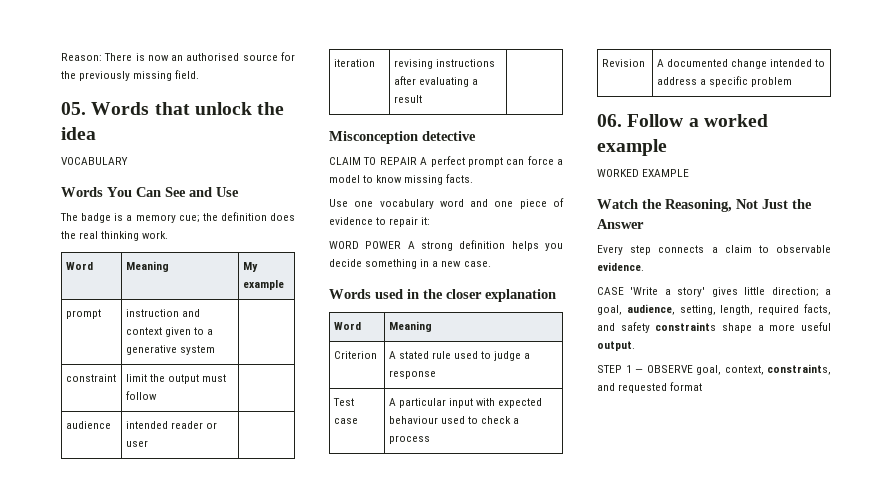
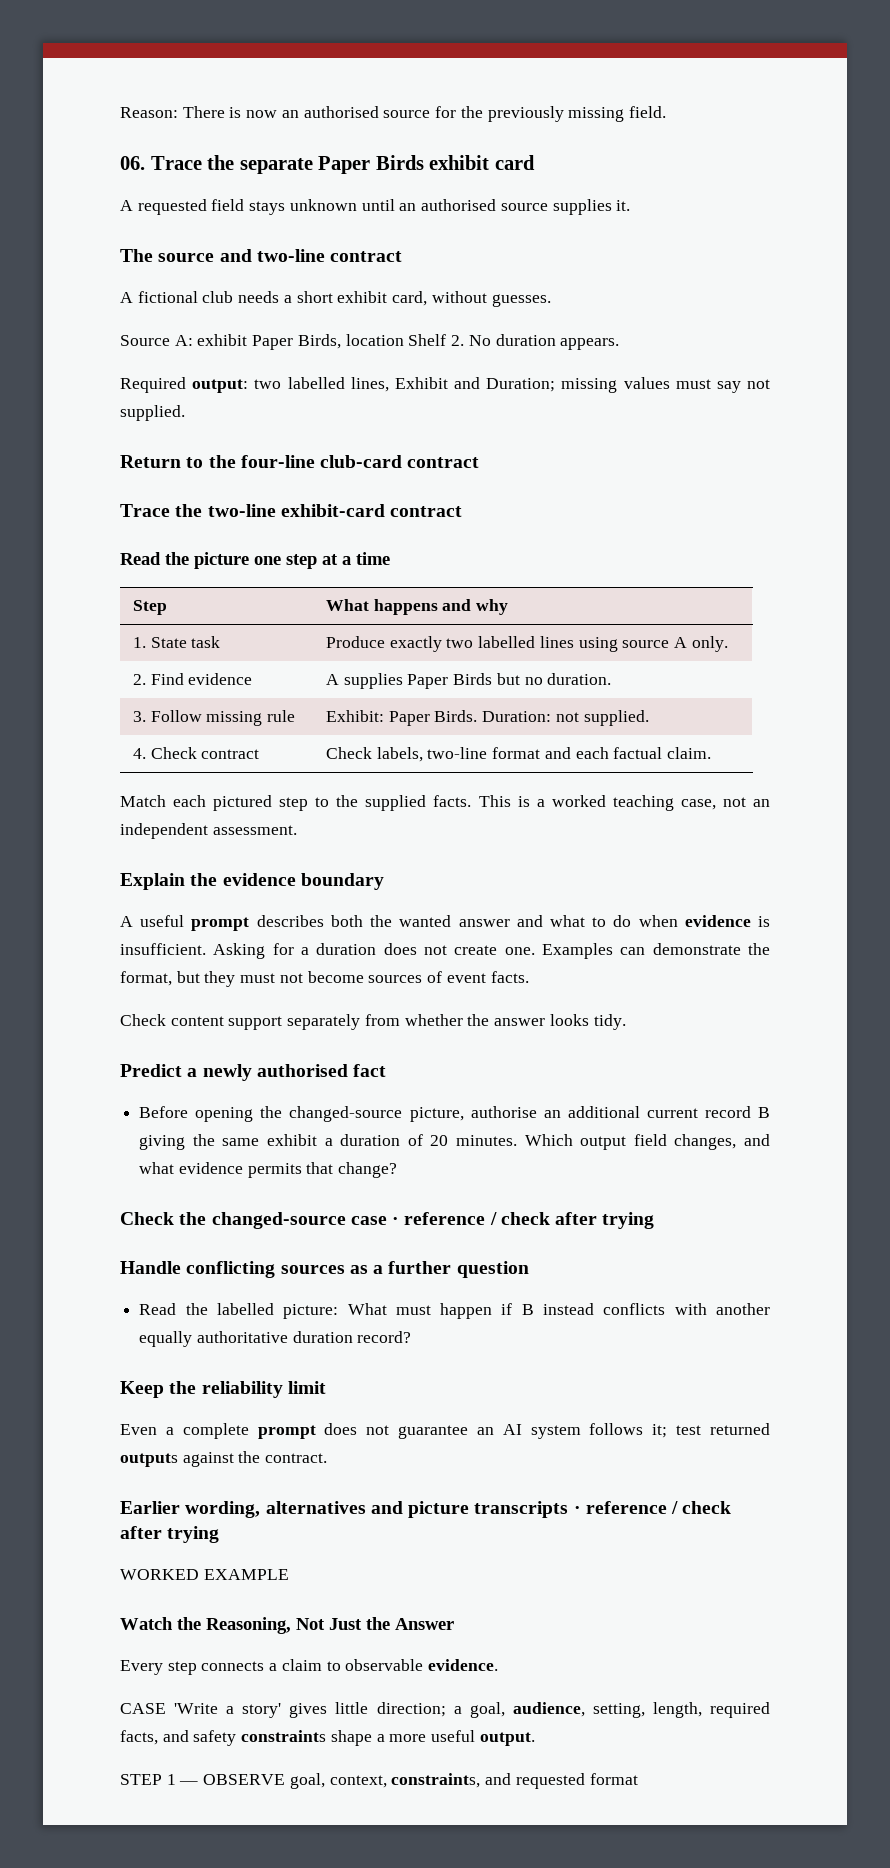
- 05. Words that unlock the idea
- VOCABULARY
- Words You Can See and Use
- The badge is a memory cue; the definition does the real thinking work.
- Word | Meaning | My example
- prompt | instruction and context given to a generative system |
- constraint | limit the output must follow |
- audience | intended reader or user |
- iteration | revising instructions after evaluating a result |
- Misconception detective
- CLAIM TO REPAIR A perfect prompt can force a model to know missing facts.
- Use one vocabulary word and one piece of evidence to repair it:
- WORD POWER A strong definition helps you decide something in a new case.
- Words used in the closer explanation
- Word | Meaning
- Criterion | A stated rule used to judge a response
- Test case | A particular input with expected behaviour used to check a process
- Revision | A documented change intended to address a specific problem
- 06. Follow a worked example
+ 06. Trace the separate Paper Birds exhibit card
+ A requested field stays unknown until an authorised source supplies it.
+ The source and two-line contract
+ A fictional club needs a short exhibit card, without guesses.
+ Source A: exhibit Paper Birds, location Shelf 2. No duration appears.
+ Required output: two labelled lines, Exhibit and Duration; missing values must say not supplied.
+ Return to the four-line club-card contract
+ Trace the two-line exhibit-card contract
+ Read the picture one step at a time
+ Step | What happens and why
+ 1. State task | Produce exactly two labelled lines using source A only.
+ 2. Find evidence | A supplies Paper Birds but no duration.
+ 3. Follow missing rule | Exhibit: Paper Birds. Duration: not supplied.
+ 4. Check contract | Check labels, two-line format and each factual claim.
+ Match each pictured step to the supplied facts. This is a worked teaching case, not an independent assessment.
+ Explain the evidence boundary
+ A useful prompt describes both the wanted answer and what to do when evidence is insufficient. Asking for a duration does not create one. Examples can demonstrate the format, but they must not become sources of event facts.
+ Check content support separately from whether the answer looks tidy.
+ Predict a newly authorised fact
+ Before opening the changed-source picture, authorise an additional current record B giving the same exhibit a duration of 20 minutes. Which output field changes, and what evidence permits that change?
+ Check the changed-source case · reference / check after trying
+ Handle conflicting sources as a further question
+ Read the labelled picture: What must happen if B instead conflicts with another equally authoritative duration record?
+ Keep the reliability limit
+ Even a complete prompt does not guarantee an AI system follows it; test returned outputs against the contract.
+ Earlier wording, alternatives and picture transcripts · reference / check after trying

